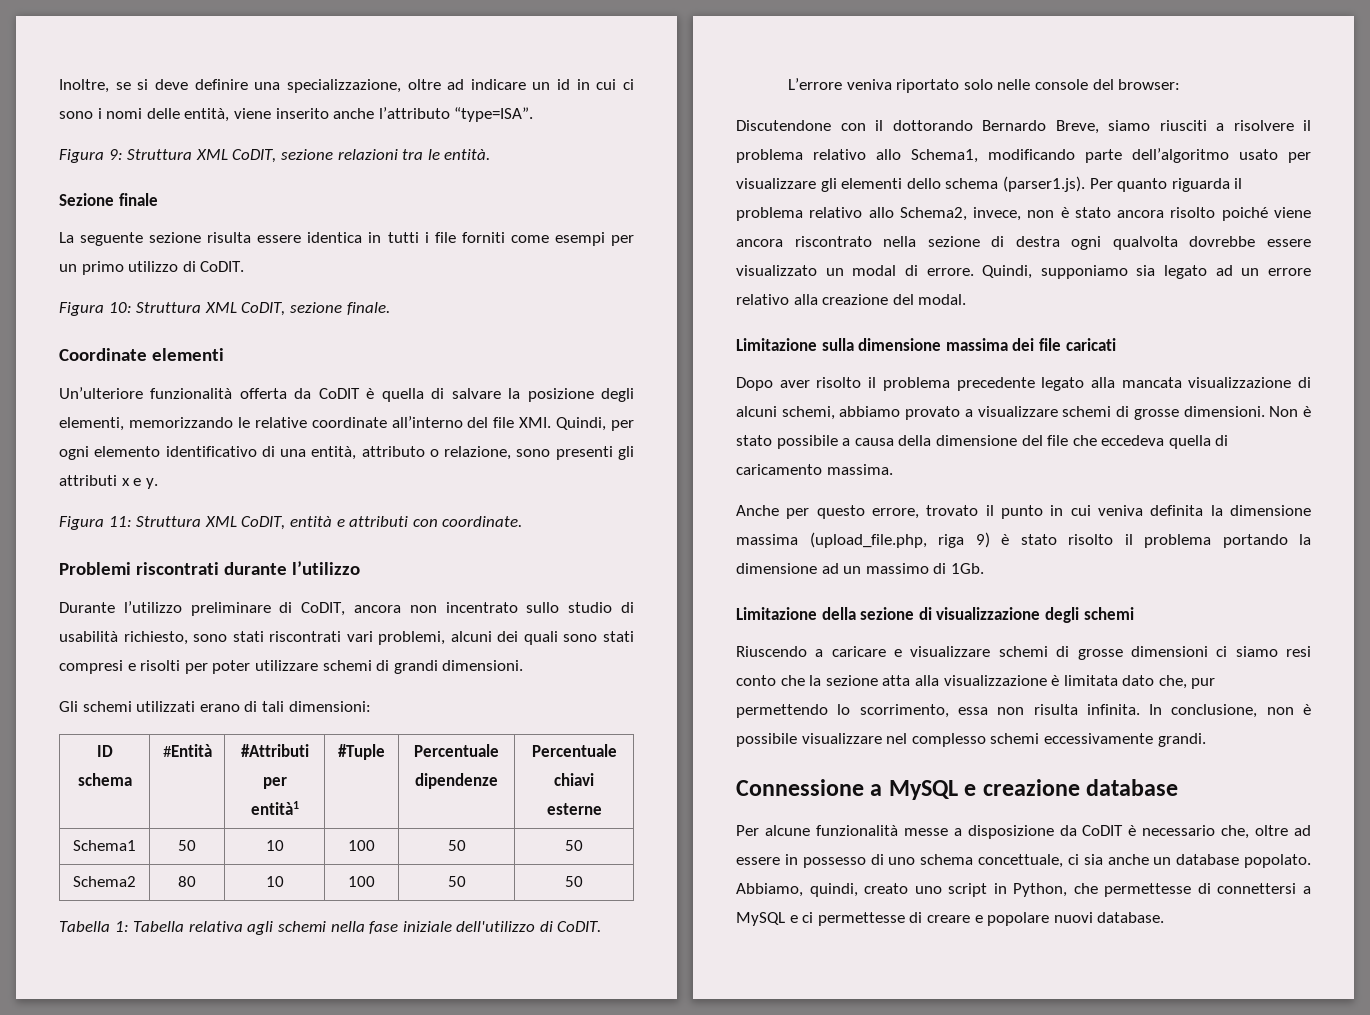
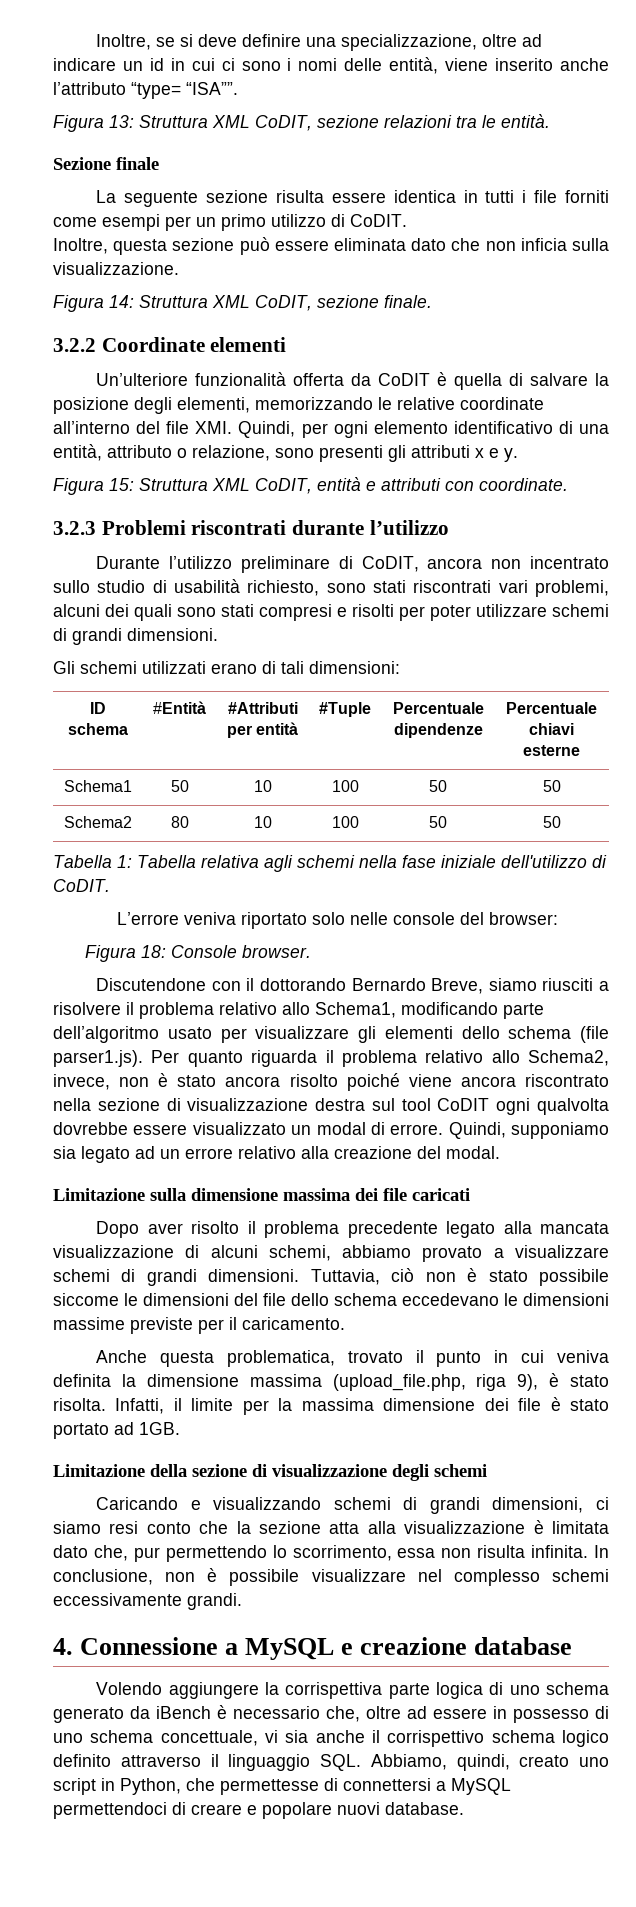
- Inoltre, se si deve definire una specializzazione, oltre ad indicare un id in cui ci sono i nomi delle entità, viene inserito anche l’attributo “type=ISA”.
- Figura 9: Struttura XML CoDIT, sezione relazioni tra le entità.
+ Inoltre, se si deve definire una specializzazione, oltre ad indicare un id in cui ci sono i nomi delle entità, viene inserito anche l’attributo “type= “ISA””.
+ Figura 13: Struttura XML CoDIT, sezione relazioni tra le entità.
- Figura 10: Struttura XML CoDIT, sezione finale.
+ Inoltre, questa sezione può essere eliminata dato che non inficia sulla visualizzazione.
+ Figura 14: Struttura XML CoDIT, sezione finale.
- Coordinate elementi
+ 3.2.2 Coordinate elementi
- Figura 11: Struttura XML CoDIT, entità e attributi con coordinate.
+ Figura 15: Struttura XML CoDIT, entità e attributi con coordinate.
- Problemi riscontrati durante l’utilizzo
+ 3.2.3 Problemi riscontrati durante l’utilizzo
- ID schema | #Entità | #Attributi per entità1 | #Tuple | Percentuale dipendenze | Percentuale chiavi esterne
+ ID schema | #Entità | #Attributi per entità | #Tuple | Percentuale dipendenze | Percentuale chiavi esterne
+ Figura 18: Console browser.
- Discutendone con il dottorando Bernardo Breve, siamo riusciti a risolvere il problema relativo allo Schema1, modificando parte dell’algoritmo usato per visualizzare gli elementi dello schema (parser1.js). Per quanto riguarda il problema relativo allo Schema2, invece, non è stato ancora risolto poiché viene ancora riscontrato nella sezione di destra ogni qualvolta dovrebbe essere visualizzato un modal di errore.
+ Discutendone con il dottorando Bernardo Breve, siamo riusciti a risolvere il problema relativo allo Schema1, modificando parte dell’algoritmo usato per visualizzare gli elementi dello schema (file parser1.js). Per quanto riguarda il problema relativo allo Schema2, invece, non è stato ancora risolto poiché viene ancora riscontrato nella sezione di visualizzazione destra sul tool CoDIT ogni qualvolta dovrebbe essere visualizzato un modal di errore.
- Dopo aver risolto il problema precedente legato alla mancata visualizzazione di alcuni schemi, abbiamo provato a visualizzare schemi di grosse dimensioni. Non è stato possibile a causa della dimensione del file che eccedeva quella di caricamento massima.
- Anche per questo errore, trovato il punto in cui veniva definita la dimensione massima (upload_file.php, riga 9) è stato risolto il problema portando la dimensione ad un massimo di 1Gb.
+ Dopo aver risolto il problema precedente legato alla mancata visualizzazione di alcuni schemi, abbiamo provato a visualizzare schemi di grandi dimensioni. Tuttavia, ciò non è stato possibile siccome le dimensioni del file dello schema eccedevano le dimensioni massime previste per il caricamento.
+ Anche questa problematica, trovato il punto in cui veniva definita la dimensione massima (upload_file.php, riga 9), è stato risolta. Infatti, il limite per la massima dimensione dei file è stato portato ad 1GB.
- Riuscendo a caricare e visualizzare schemi di grosse dimensioni ci siamo resi conto che la sezione atta alla visualizzazione è limitata dato che, pur permettendo lo scorrimento, essa non risulta infinita.
+ Caricando e visualizzando schemi di grandi dimensioni, ci siamo resi conto che la sezione atta alla visualizzazione è limitata dato che, pur permettendo lo scorrimento, essa non risulta infinita.
- Connessione a MySQL e creazione database
+ 4. Connessione a MySQL e creazione database
- Per alcune funzionalità messe a disposizione da CoDIT è necessario che, oltre ad essere in possesso di uno schema concettuale, ci sia anche un database popolato. Abbiamo, quindi, creato uno script in Python, che permettesse di connettersi a MySQL e ci permettesse di creare e popolare nuovi database.
+ Volendo aggiungere la corrispettiva parte logica di uno schema generato da iBench è necessario che, oltre ad essere in possesso di uno schema concettuale, vi sia anche il corrispettivo schema logico definito attraverso il linguaggio SQL. Abbiamo, quindi, creato uno script in Python, che permettesse di connettersi a MySQL permettendoci di creare e popolare nuovi database.

